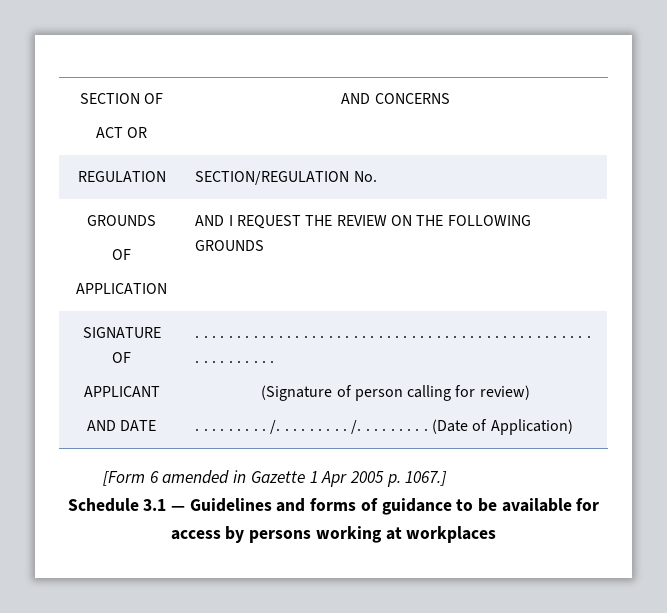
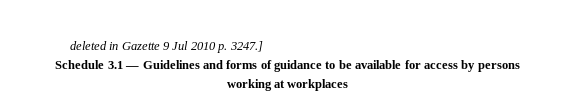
- SECTION OF
- ACT OR | AND CONCERNS
- REGULATION | SECTION/REGULATION No.
- GROUNDS
- OF
- APPLICATION | AND I REQUEST THE REVIEW ON THE FOLLOWING GROUNDS
- SIGNATURE OF
- APPLICANT
- AND DATE | . . . . . . . . . . . . . . . . . . . . . . . . . . . . . . . . . . . . . . . . . . . . . . . . . . . . . . . . . .
- (Signature of person calling for review)
- . . . . . . . . . /. . . . . . . . . /. . . . . . . . . (Date of Application)
- [Form 6 amended in Gazette 1 Apr 2005 p. 1067.]
+ deleted in Gazette 9 Jul 2010 p. 3247.]

